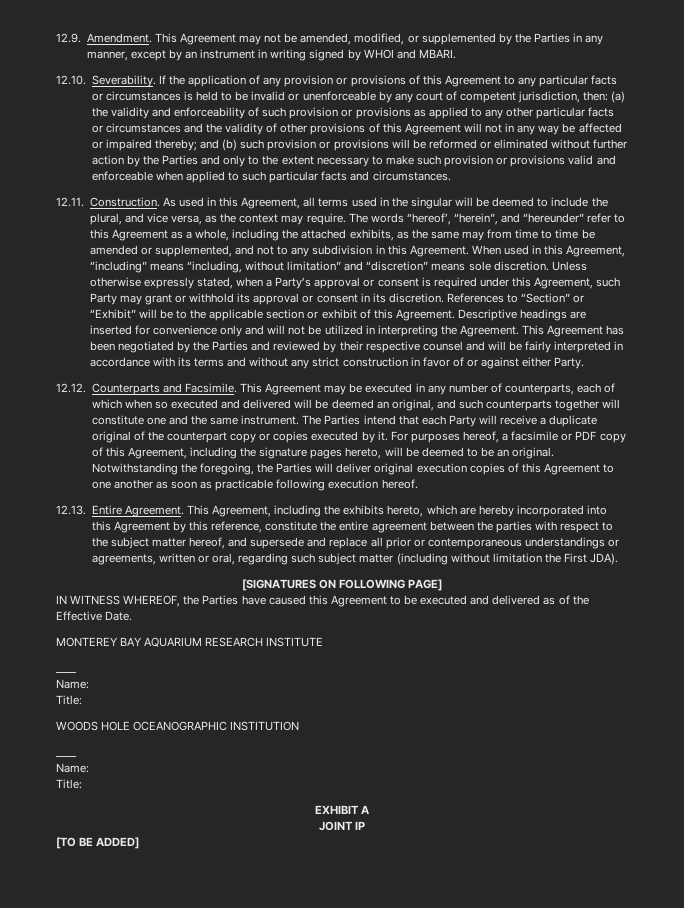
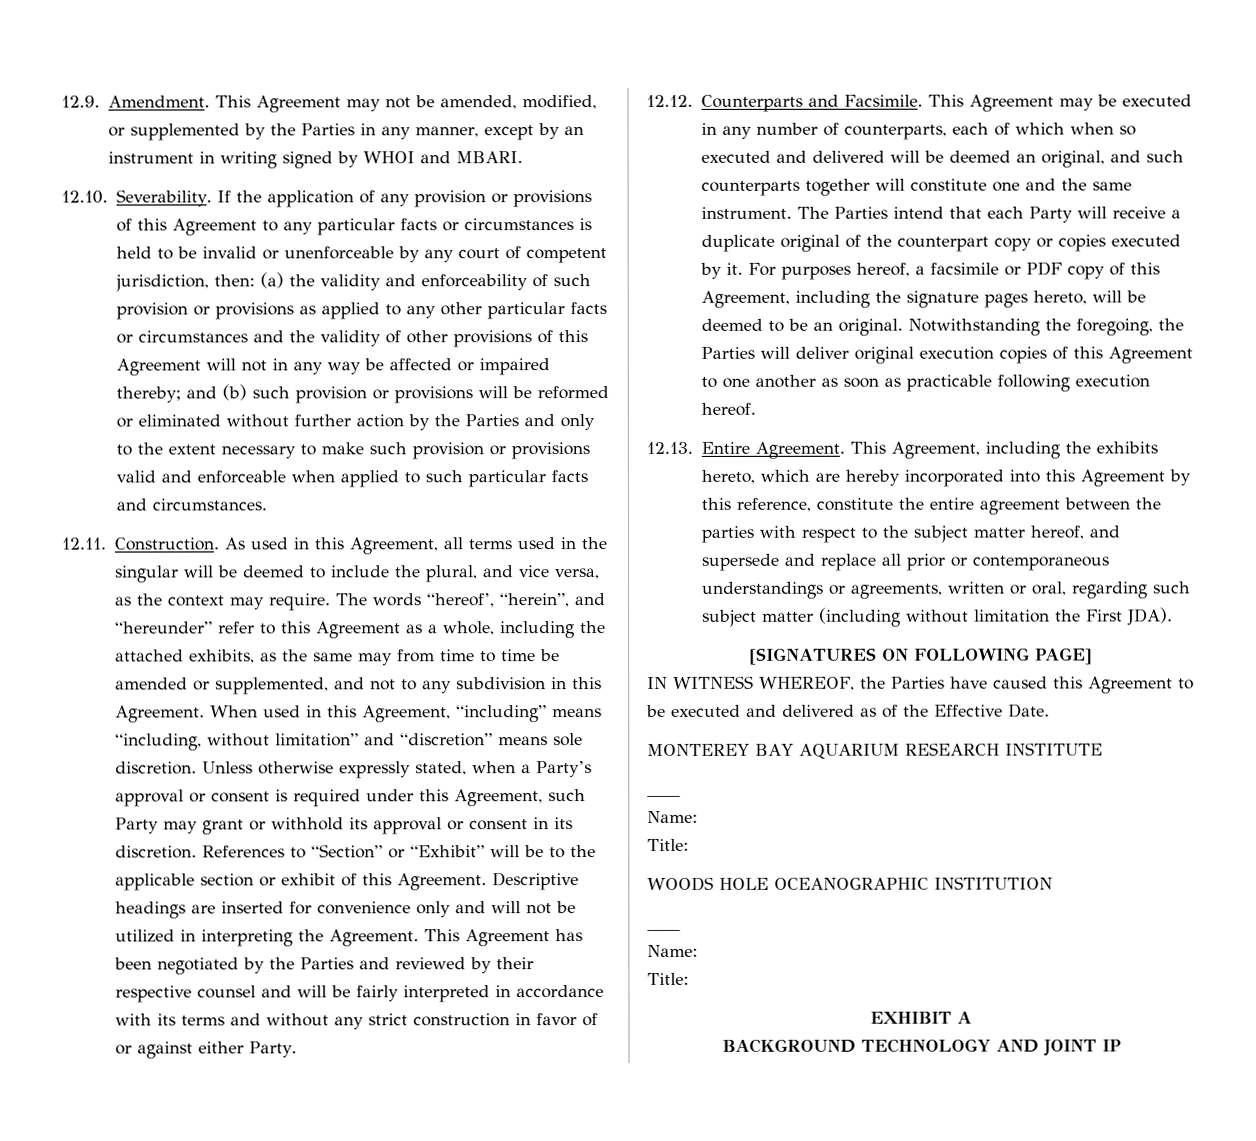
- JOINT IP
+ BACKGROUND TECHNOLOGY AND JOINT IP
- [TO BE ADDED]

